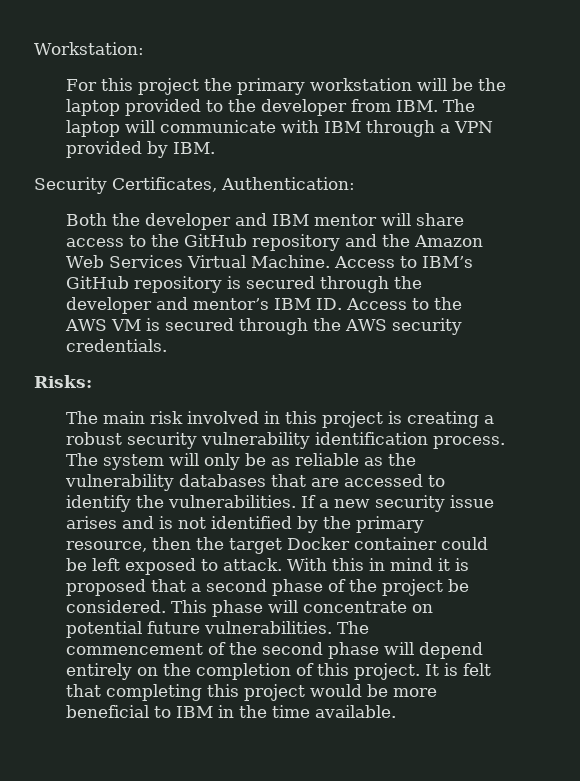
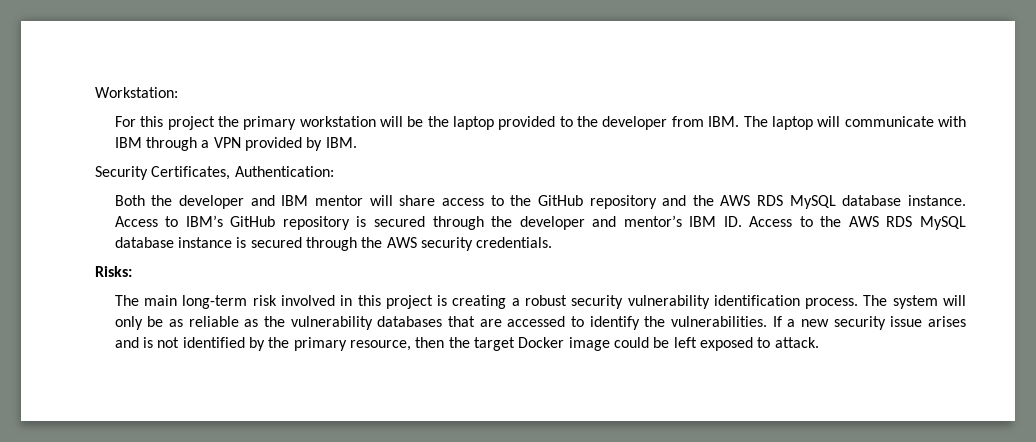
- Both the developer and IBM mentor will share access to the GitHub repository and the Amazon Web Services Virtual Machine.
+ Both the developer and IBM mentor will share access to the GitHub repository and the AWS RDS MySQL database instance.
- Access to IBM’s GitHub repository is secured through the developer and mentor’s IBM ID. Access to the AWS VM is secured through the AWS security credentials.
+ Access to IBM’s GitHub repository is secured through the developer and mentor’s IBM ID. Access to the AWS RDS MySQL database instance is secured through the AWS security credentials.
- The main risk involved in this project is creating a robust security vulnerability identification process.
+ The main long-term risk involved in this project is creating a robust security vulnerability identification process.
- If a new security issue arises and is not identified by the primary resource, then the target Docker container could be left exposed to attack. With this in mind it is proposed that a second phase of the project be considered. This phase will concentrate on potential future vulnerabilities. The commencement of the second phase will depend entirely on the completion of this project. It is felt that completing this project would be more beneficial to IBM in the time available.
+ If a new security issue arises and is not identified by the primary resource, then the target Docker image could be left exposed to attack.

